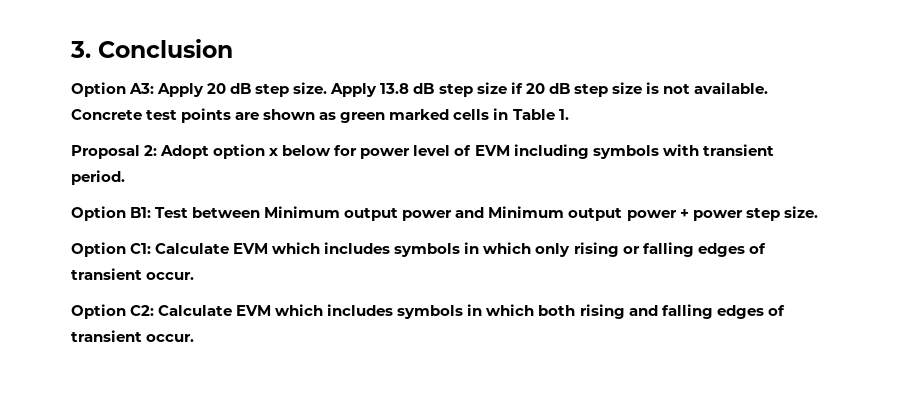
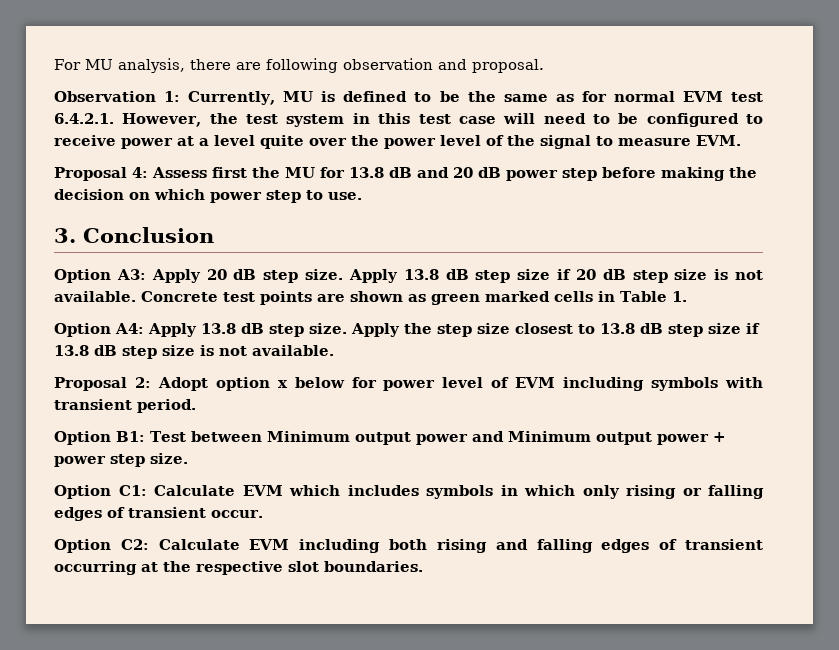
+ For MU analysis, there are following observation and proposal.
+ Observation 1: Currently, MU is defined to be the same as for normal EVM test 6.4.2.1. However, the test system in this test case will need to be configured to receive power at a level quite over the power level of the signal to measure EVM.
+ Proposal 4: Assess first the MU for 13.8 dB and 20 dB power step before making the decision on which power step to use.
+ Option A4: Apply 13.8 dB step size. Apply the step size closest to 13.8 dB step size if 13.8 dB step size is not available.
- Option C2: Calculate EVM which includes symbols in which both rising and falling edges of transient occur.
+ Option C2: Calculate EVM including both rising and falling edges of transient occurring at the respective slot boundaries.

